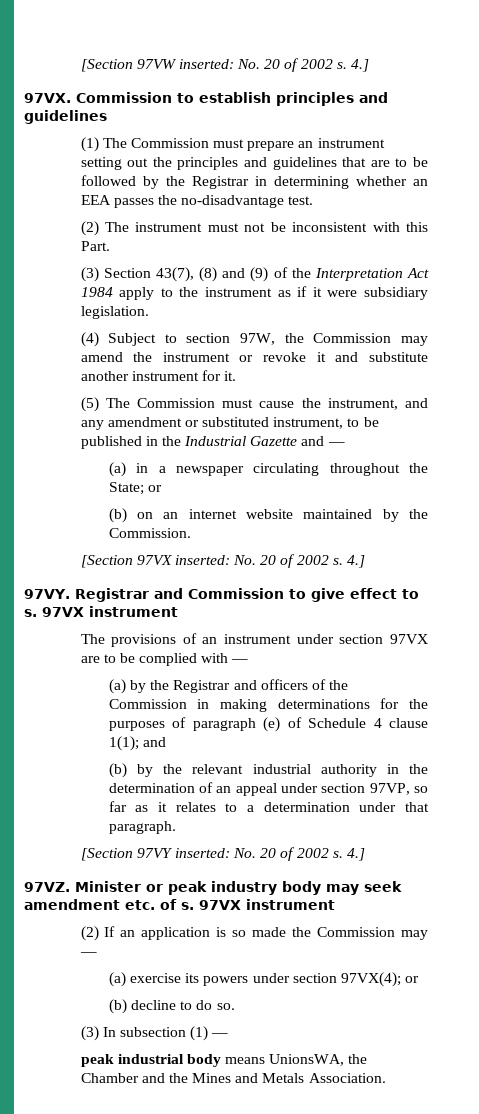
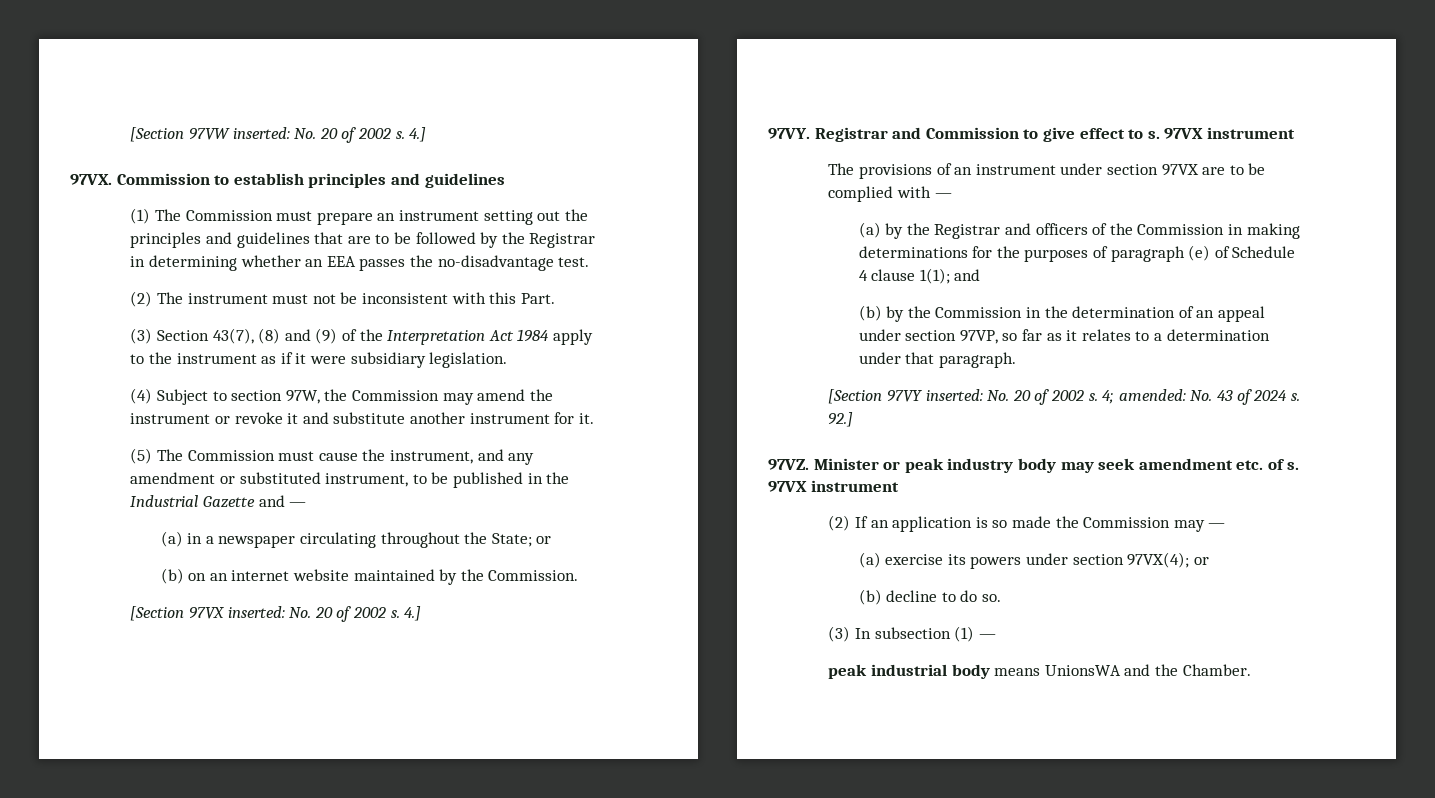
- (b) by the relevant industrial authority in the determination of an appeal under section 97VP, so far as it relates to a determination under that paragraph.
+ (b) by the Commission in the determination of an appeal under section 97VP, so far as it relates to a determination under that paragraph.
- [Section 97VY inserted: No. 20 of 2002 s. 4.]
+ [Section 97VY inserted: No. 20 of 2002 s. 4; amended: No. 43 of 2024 s. 92.]
- peak industrial body means UnionsWA, the Chamber and the Mines and Metals Association.
+ peak industrial body means UnionsWA and the Chamber.

